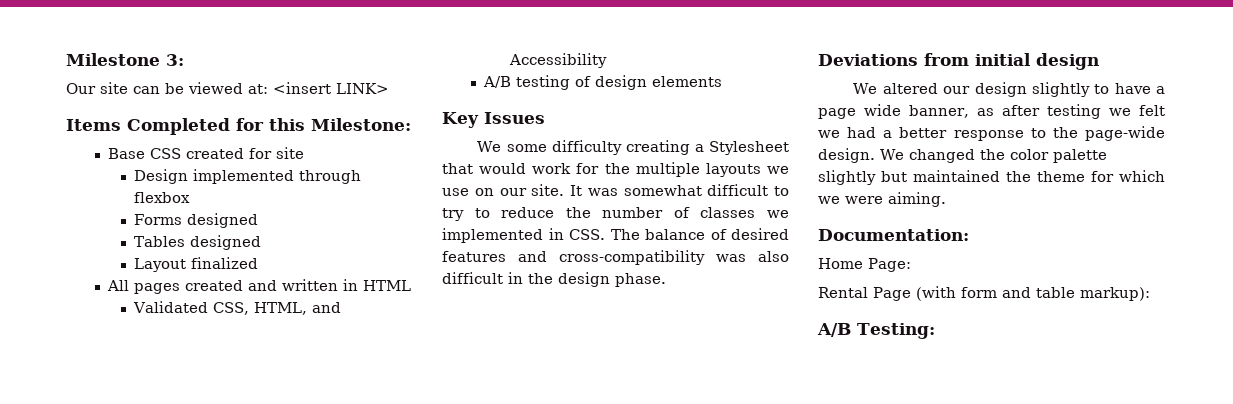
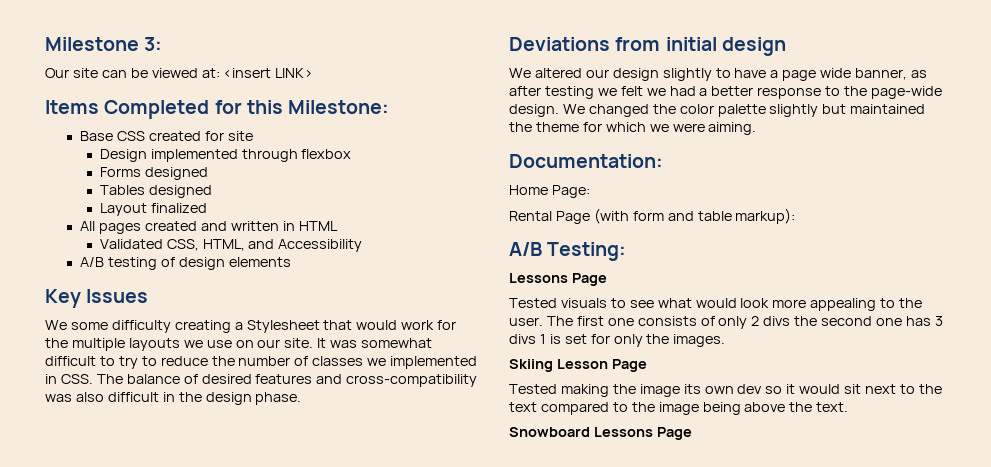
  A/B Testing:
+ Lessons Page
+ Tested visuals to see what would look more appealing to the user. The first one consists of only 2 divs the second one has 3 divs 1 is set for only the images.
+ Skiing Lesson Page
+ Tested making the image its own dev so it would sit next to the text compared to the image being above the text.
+ Snowboard Lessons Page

